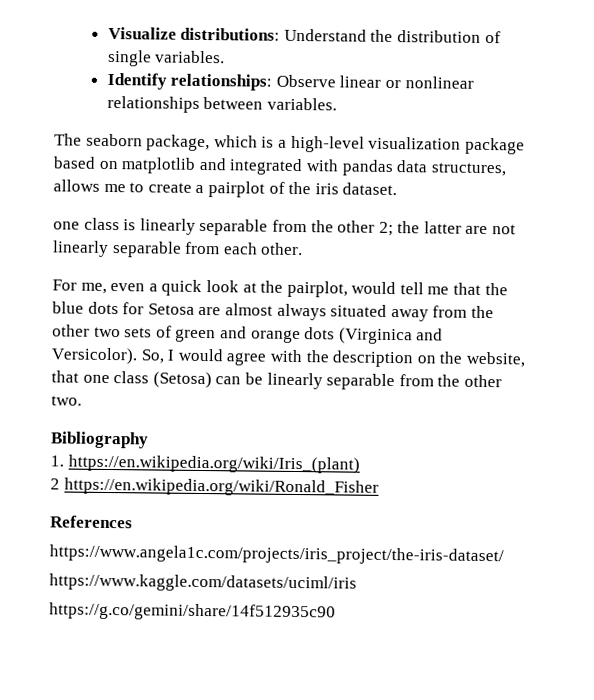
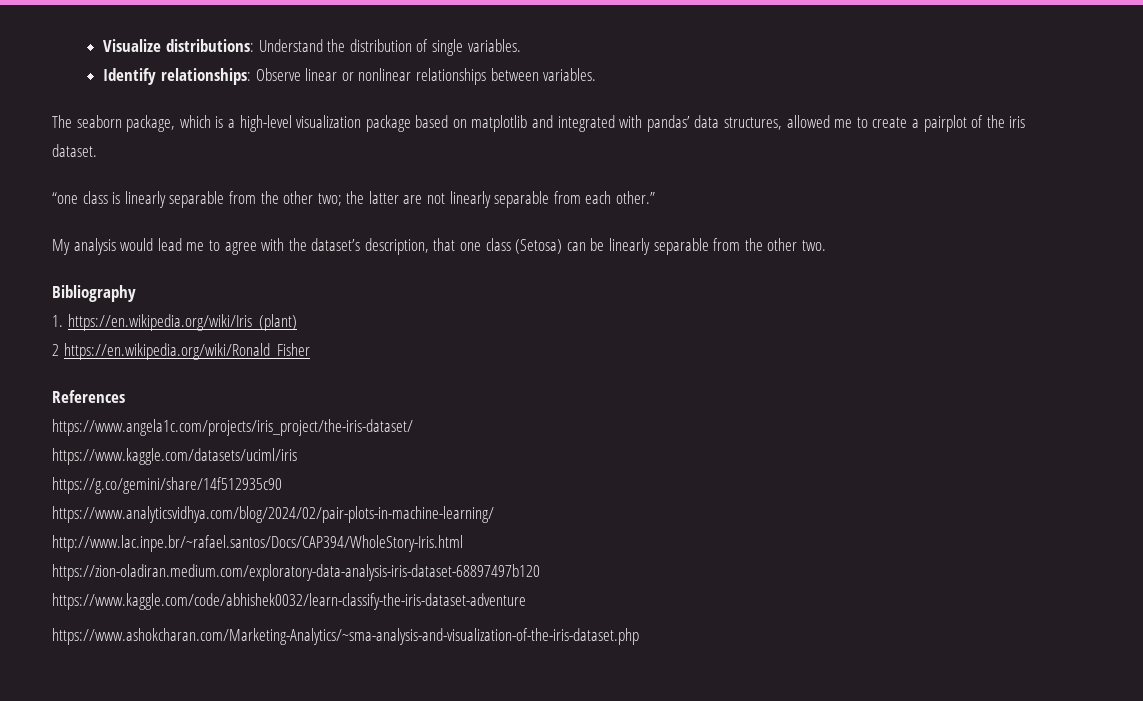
- The seaborn package, which is a high-level visualization package based on matplotlib and integrated with pandas data structures, allows me to create a pairplot of the iris dataset.
+ The seaborn package, which is a high-level visualization package based on matplotlib and integrated with pandas’ data structures, allowed me to create a pairplot of the iris dataset.
- one class is linearly separable from the other 2; the latter are not linearly separable from each other.
- For me, even a quick look at the pairplot, would tell me that the blue dots for Setosa are almost always situated away from the other two sets of green and orange dots (Virginica and Versicolor). So, I would agree with the description on the website, that one class (Setosa) can be linearly separable from the other two.
+ “one class is linearly separable from the other two; the latter are not linearly separable from each other.”
+ My analysis would lead me to agree with the dataset’s description, that one class (Setosa) can be linearly separable from the other two.
+ https://www.analyticsvidhya.com/blog/2024/02/pair-plots-in-machine-learning/
+ http://www.lac.inpe.br/~rafael.santos/Docs/CAP394/WholeStory-Iris.html
+ https://zion-oladiran.medium.com/exploratory-data-analysis-iris-dataset-68897497b120
+ https://www.kaggle.com/code/abhishek0032/learn-classify-the-iris-dataset-adventure
+ https://www.ashokcharan.com/Marketing-Analytics/~sma-analysis-and-visualization-of-the-iris-dataset.php

